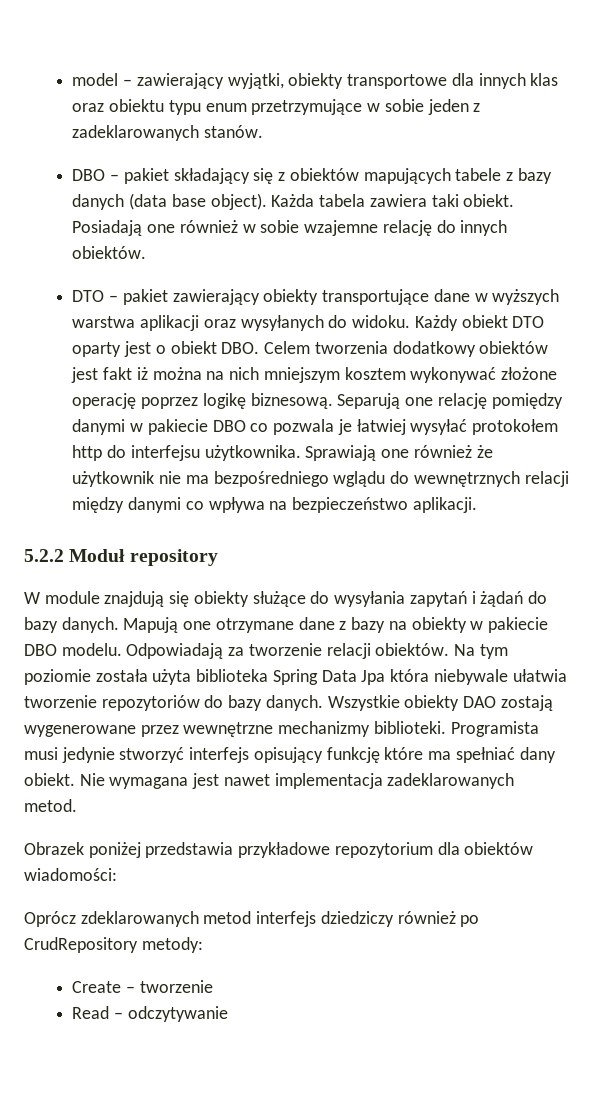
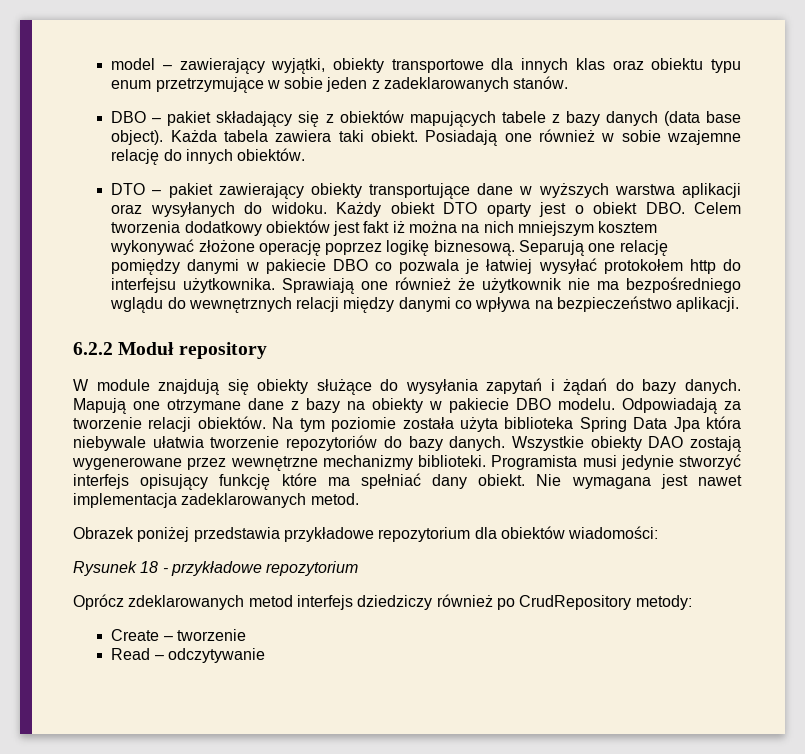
- 5.2.2 Moduł repository
+ 6.2.2 Moduł repository
+ Rysunek 18 - przykładowe repozytorium

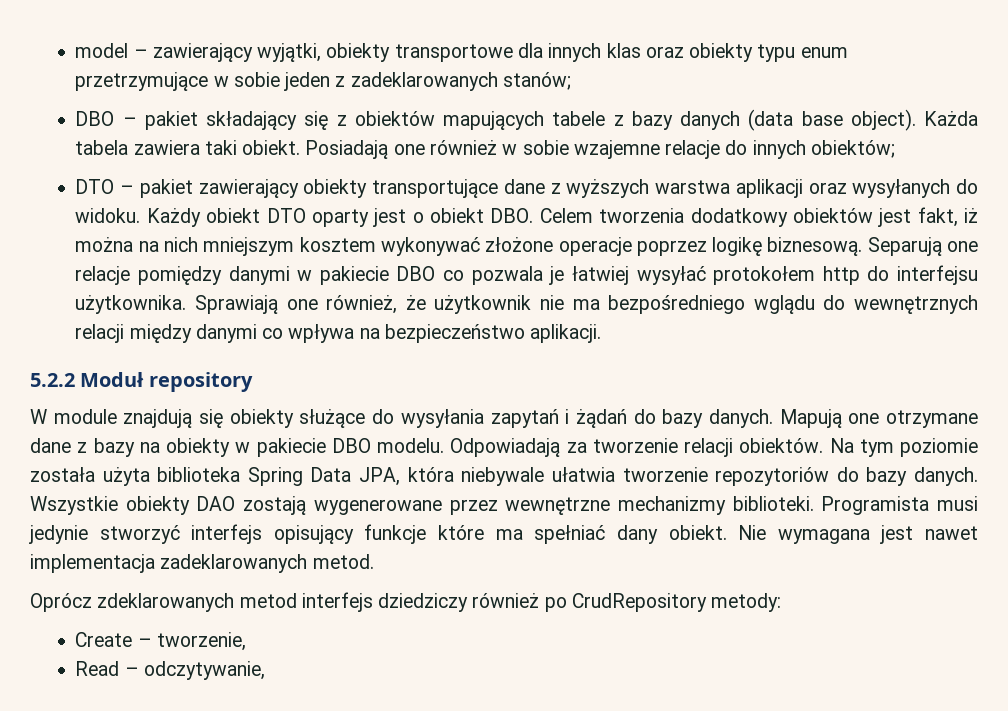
- model – zawierający wyjątki, obiekty transportowe dla innych klas oraz obiektu typu enum przetrzymujące w sobie jeden z zadeklarowanych stanów.
+ model – zawierający wyjątki, obiekty transportowe dla innych klas oraz obiekty typu enum przetrzymujące w sobie jeden z zadeklarowanych stanów;
- Posiadają one również w sobie wzajemne relację do innych obiektów.
+ Posiadają one również w sobie wzajemne relacje do innych obiektów;
- DTO – pakiet zawierający obiekty transportujące dane w wyższych warstwa aplikacji oraz wysyłanych do widoku.
+ DTO – pakiet zawierający obiekty transportujące dane z wyższych warstwa aplikacji oraz wysyłanych do widoku.
- Każdy obiekt DTO oparty jest o obiekt DBO. Celem tworzenia dodatkowy obiektów jest fakt iż można na nich mniejszym kosztem wykonywać złożone operację poprzez logikę biznesową.
+ Każdy obiekt DTO oparty jest o obiekt DBO. Celem tworzenia dodatkowy obiektów jest fakt, iż można na nich mniejszym kosztem wykonywać złożone operacje poprzez logikę biznesową.
- Separują one relację pomiędzy danymi w pakiecie DBO co pozwala je łatwiej wysyłać protokołem http do interfejsu użytkownika.
+ Separują one relacje pomiędzy danymi w pakiecie DBO co pozwala je łatwiej wysyłać protokołem http do interfejsu użytkownika.
- Sprawiają one również że użytkownik nie ma bezpośredniego wglądu do wewnętrznych relacji między danymi co wpływa na bezpieczeństwo aplikacji.
+ Sprawiają one również, że użytkownik nie ma bezpośredniego wglądu do wewnętrznych relacji między danymi co wpływa na bezpieczeństwo aplikacji.
- 6.2.2 Moduł repository
+ 5.2.2 Moduł repository
- Na tym poziomie została użyta biblioteka Spring Data Jpa która niebywale ułatwia tworzenie repozytoriów do bazy danych.
+ Na tym poziomie została użyta biblioteka Spring Data JPA, która niebywale ułatwia tworzenie repozytoriów do bazy danych.
- Programista musi jedynie stworzyć interfejs opisujący funkcję które ma spełniać dany obiekt.
+ Programista musi jedynie stworzyć interfejs opisujący funkcje które ma spełniać dany obiekt.
- Obrazek poniżej przedstawia przykładowe repozytorium dla obiektów wiadomości:
- Rysunek 18 - przykładowe repozytorium
- Create – tworzenie
+ Create – tworzenie,
- Read – odczytywanie
+ Read – odczytywanie,

